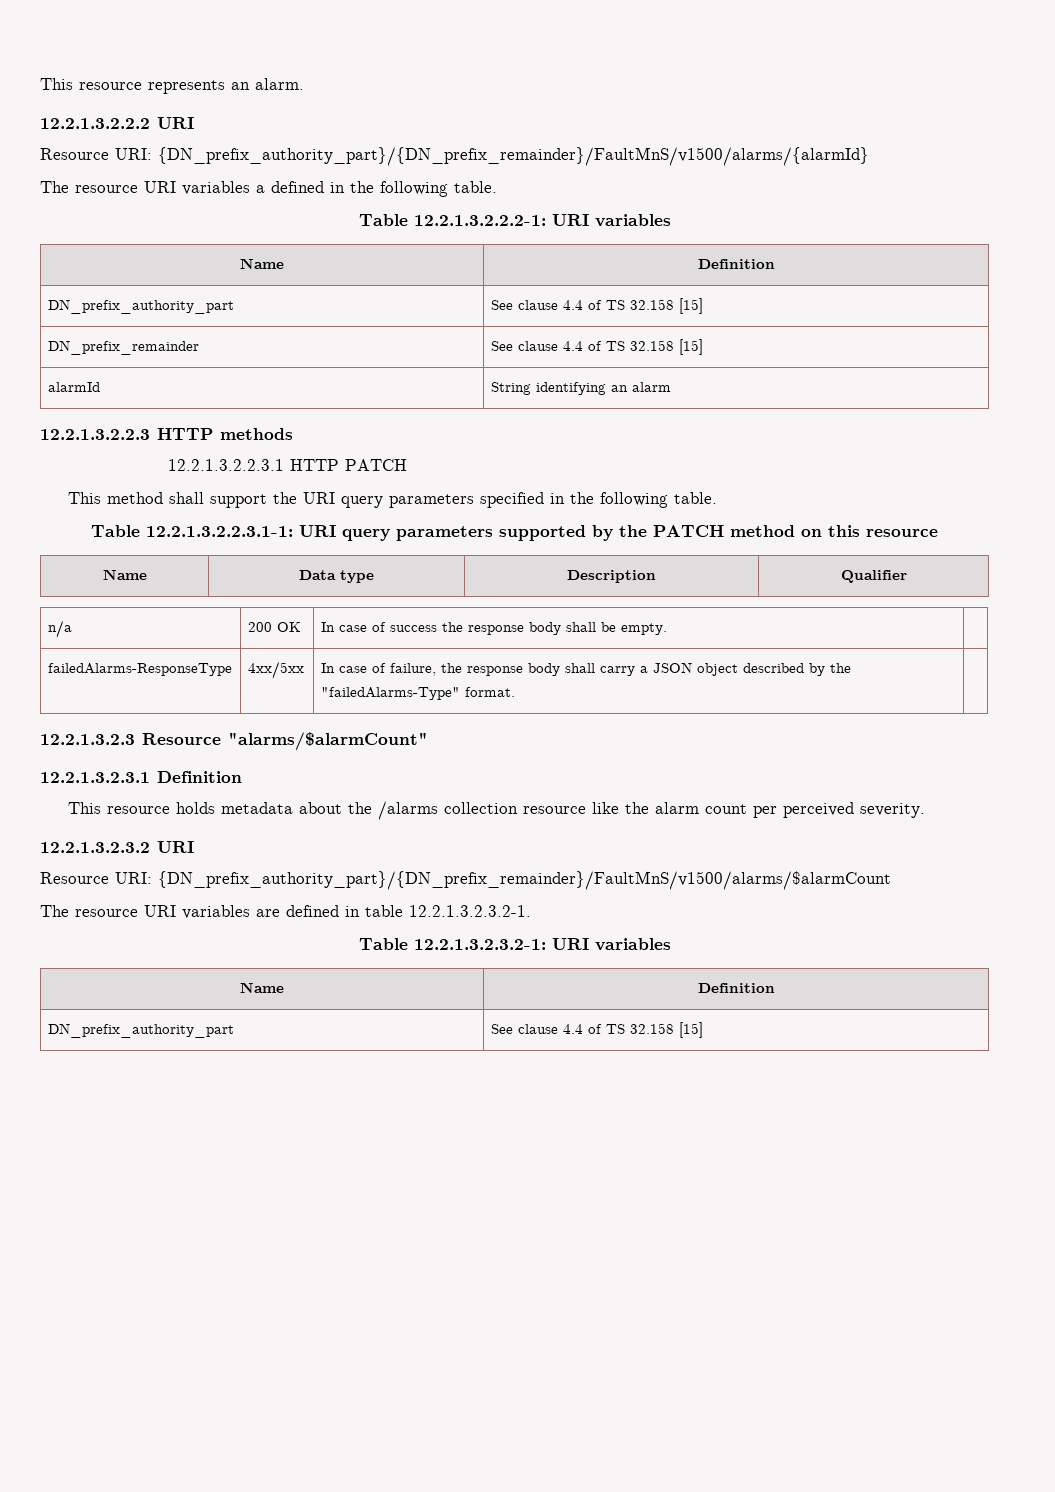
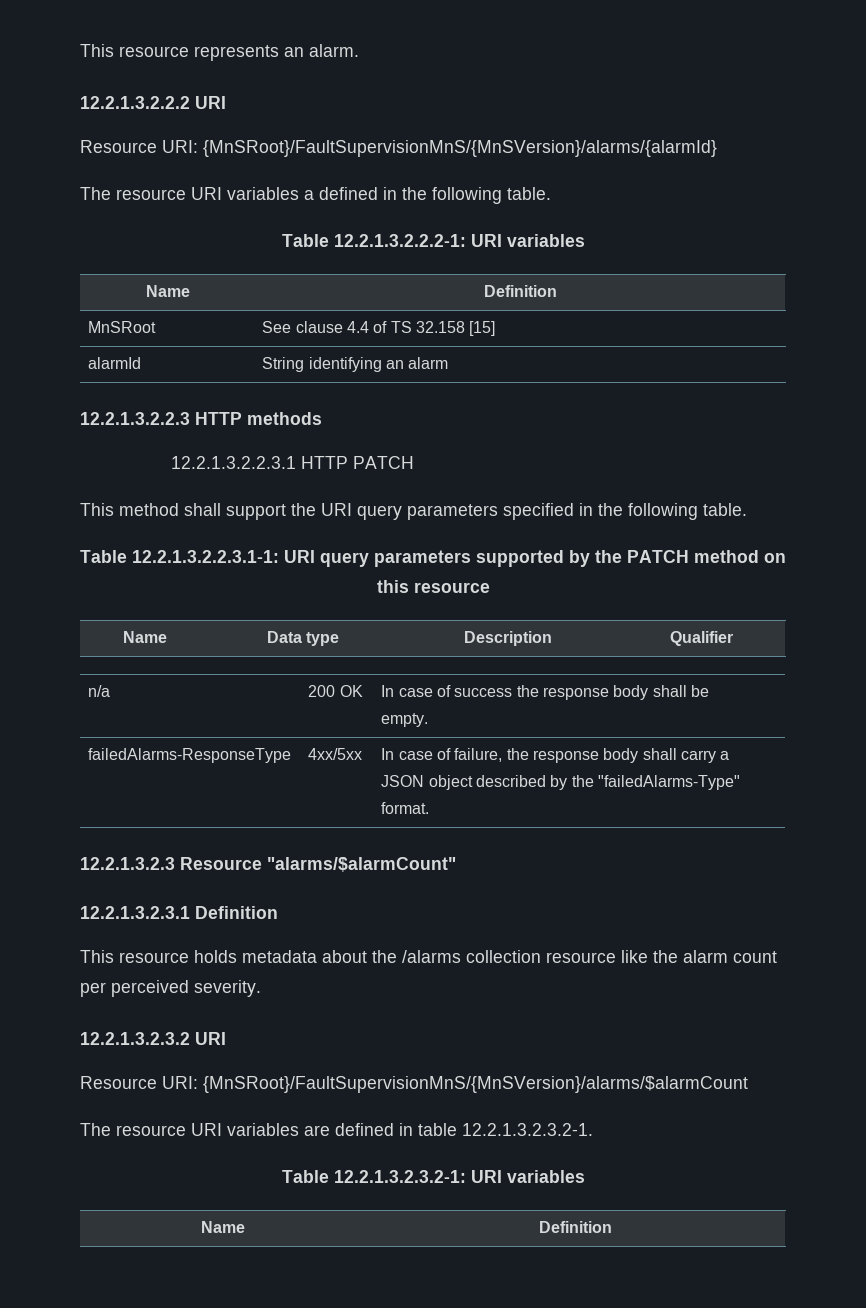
- Resource URI: {DN_prefix_authority_part}/{DN_prefix_remainder}/FaultMnS/v1500/alarms/{alarmId}
+ Resource URI: {MnSRoot}/FaultSupervisionMnS/{MnSVersion}/alarms/{alarmId}
  Table 12.2.1.3.2.2.2-1: URI variables
  Name | Definition
- DN_prefix_authority_part | See clause 4.4 of TS 32.158 [15]
- DN_prefix_remainder | See clause 4.4 of TS 32.158 [15]
+ MnSRoot | See clause 4.4 of TS 32.158 [15]
- Resource URI: {DN_prefix_authority_part}/{DN_prefix_remainder}/FaultMnS/v1500/alarms/$alarmCount
+ Resource URI: {MnSRoot}/FaultSupervisionMnS/{MnSVersion}/alarms/$alarmCount
  Table 12.2.1.3.2.3.2-1: URI variables
  Name | Definition
- DN_prefix_authority_part | See clause 4.4 of TS 32.158 [15]

